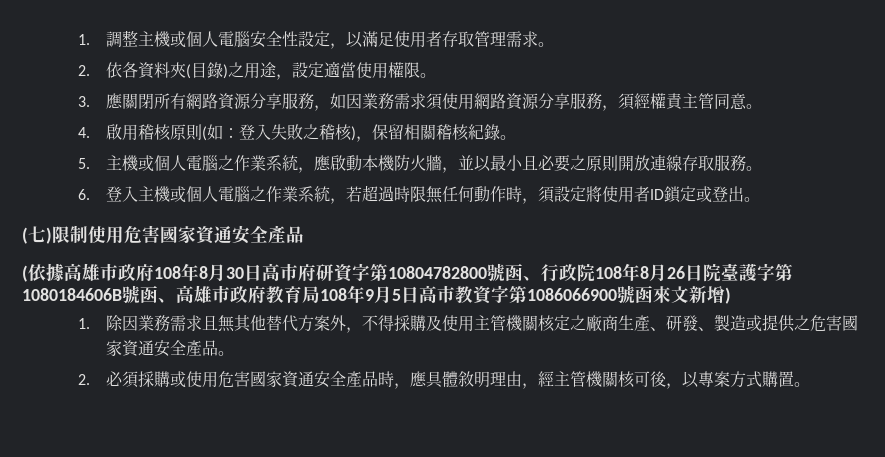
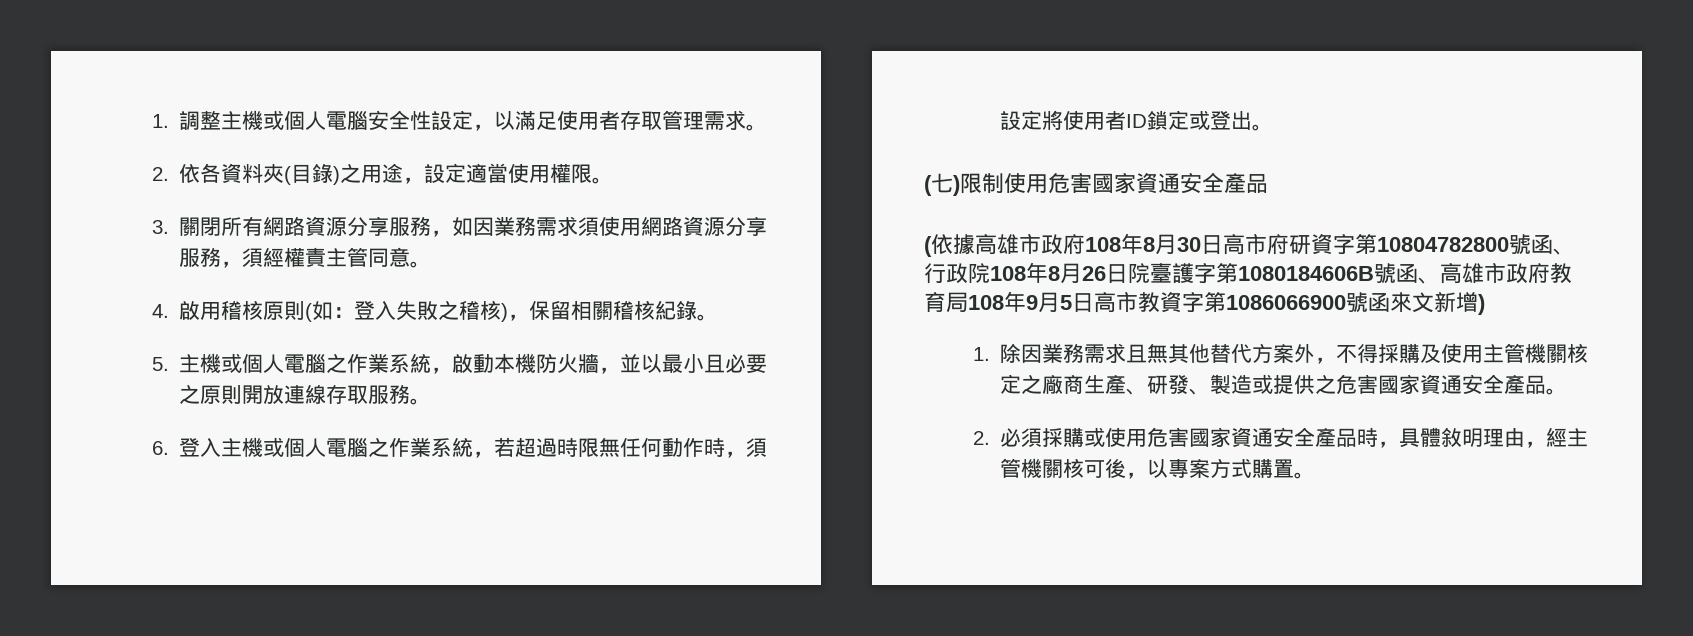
- 3.應關閉所有網路資源分享服務，如因業務需求須使用網路資源分享服務，須經權責主管同意。
+ 3.關閉所有網路資源分享服務，如因業務需求須使用網路資源分享服務，須經權責主管同意。
- 5.主機或個人電腦之作業系統，應啟動本機防火牆，並以最小且必要之原則開放連線存取服務。
+ 5.主機或個人電腦之作業系統，啟動本機防火牆，並以最小且必要之原則開放連線存取服務。
- 2.必須採購或使用危害國家資通安全產品時，應具體敘明理由，經主管機關核可後，以專案方式購置。
+ 2.必須採購或使用危害國家資通安全產品時，具體敘明理由，經主管機關核可後，以專案方式購置。

